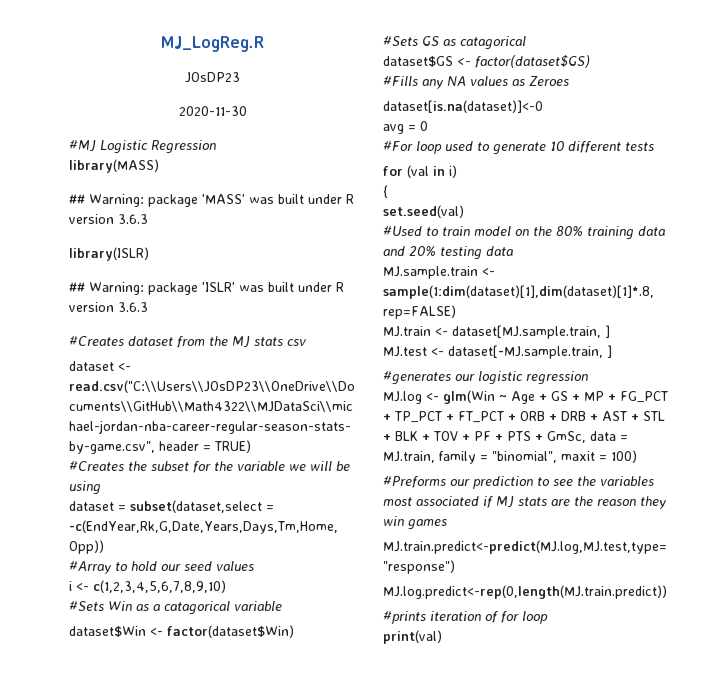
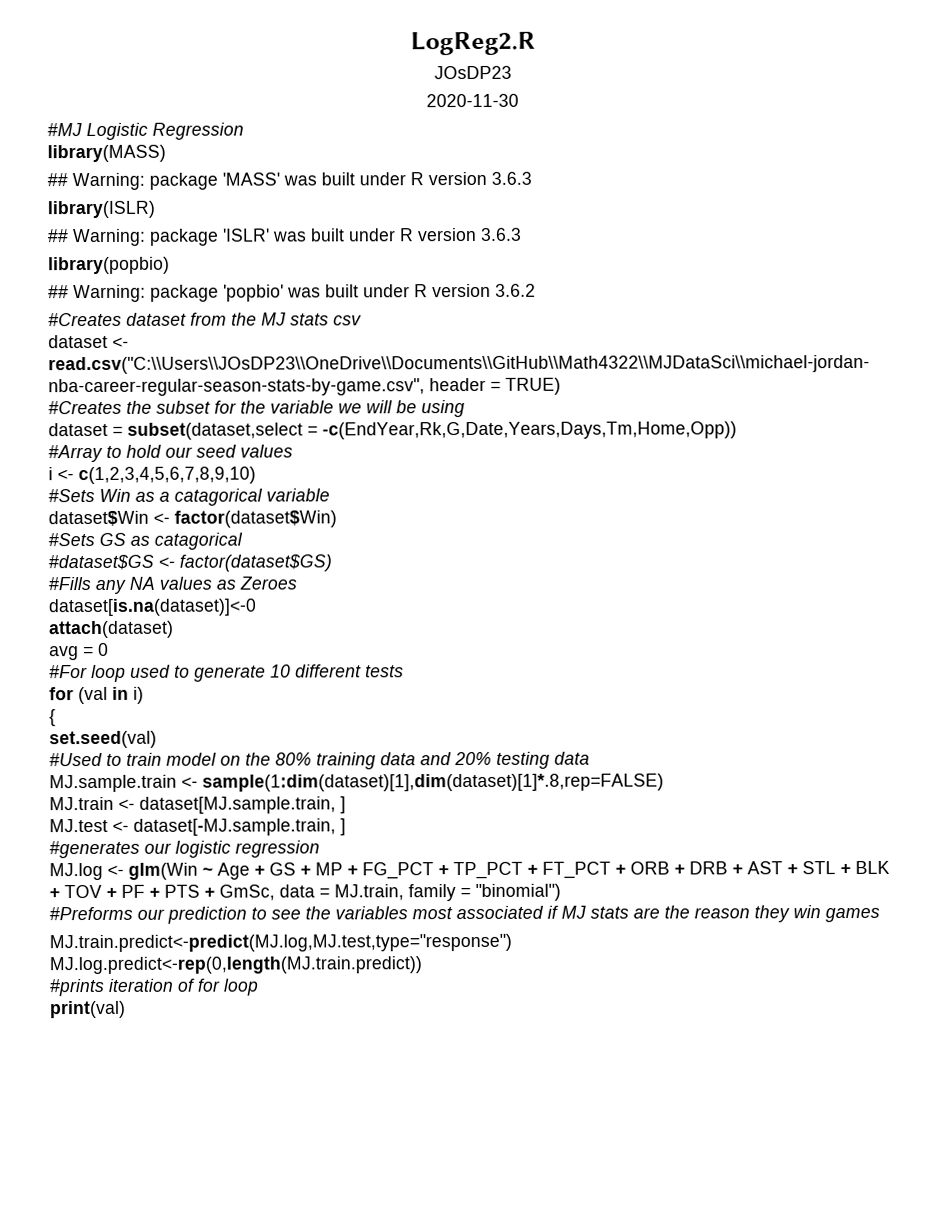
- MJ_LogReg.R
+ LogReg2.R
+ library(popbio)
+ ## Warning: package 'popbio' was built under R version 3.6.2
- dataset$GS <- factor(dataset$GS)
+ #dataset$GS <- factor(dataset$GS)
+ attach(dataset)
- MJ.log <- glm(Win ~ Age + GS + MP + FG_PCT + TP_PCT + FT_PCT + ORB + DRB + AST + STL + BLK + TOV + PF + PTS + GmSc, data = MJ.train, family = "binomial", maxit = 100)
+ MJ.log <- glm(Win ~ Age + GS + MP + FG_PCT + TP_PCT + FT_PCT + ORB + DRB + AST + STL + BLK + TOV + PF + PTS + GmSc, data = MJ.train, family = "binomial")

